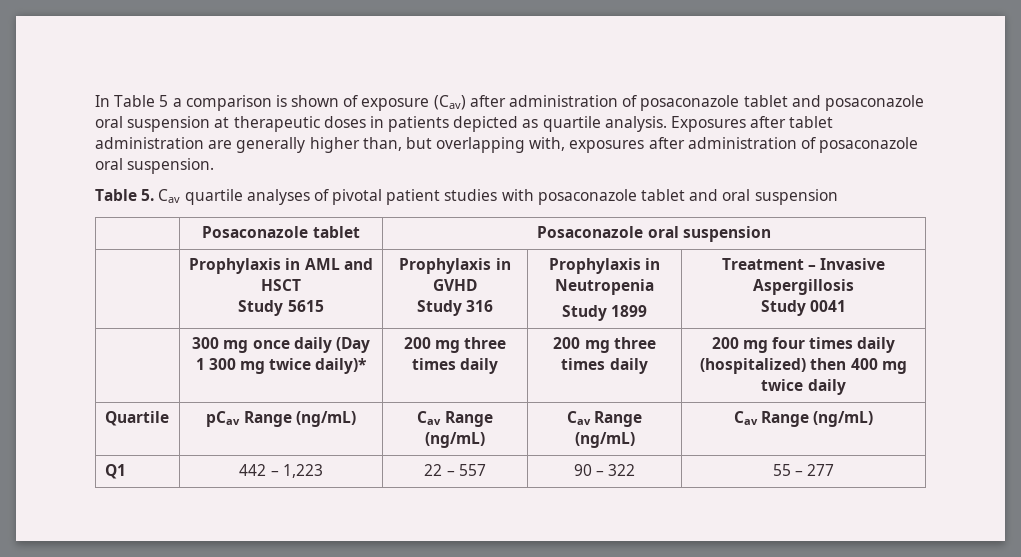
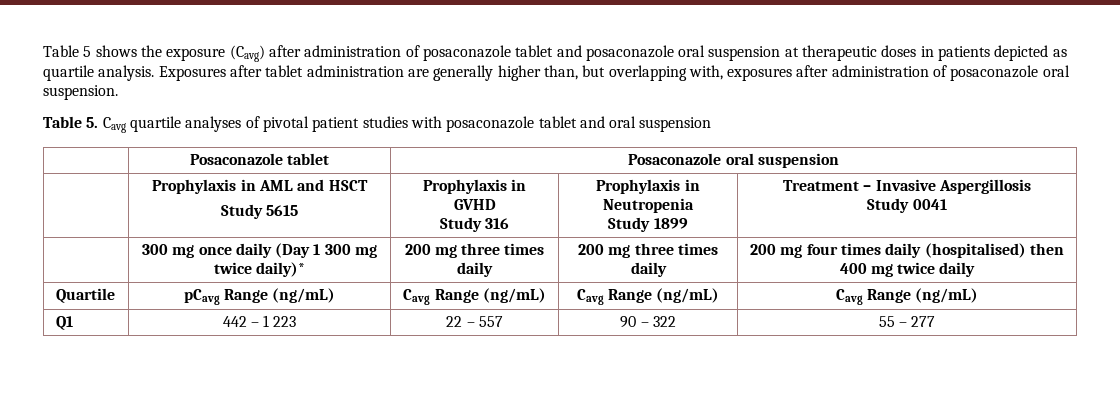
- In Table 5 a comparison is shown of exposure (Cav) after administration of posaconazole tablet and posaconazole oral suspension at therapeutic doses in patients depicted as quartile analysis.
+ Table 5 shows the exposure (Cavg) after administration of posaconazole tablet and posaconazole oral suspension at therapeutic doses in patients depicted as quartile analysis.
- Table 5. Cav quartile analyses of pivotal patient studies with posaconazole tablet and oral suspension
+ Table 5. Cavg quartile analyses of pivotal patient studies with posaconazole tablet and oral suspension
- | 300 mg once daily (Day 1 300 mg twice daily)* | 200 mg three times daily | 200 mg three times daily | 200 mg four times daily (hospitalized) then 400 mg twice daily
+ | 300 mg once daily (Day 1 300 mg twice daily)* | 200 mg three times daily | 200 mg three times daily | 200 mg four times daily (hospitalised) then 400 mg twice daily
- Quartile | pCav Range (ng/mL) | Cav Range (ng/mL) | Cav Range (ng/mL) | Cav Range (ng/mL)
+ Quartile | pCavg Range (ng/mL) | Cavg Range (ng/mL) | Cavg Range (ng/mL) | Cavg Range (ng/mL)
- Q1 | 442 – 1,223 | 22 – 557 | 90 – 322 | 55 – 277
+ Q1 | 442 – 1 223 | 22 – 557 | 90 – 322 | 55 – 277

